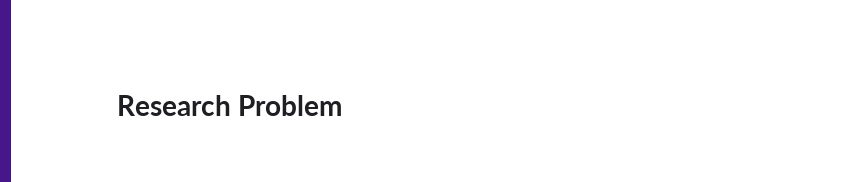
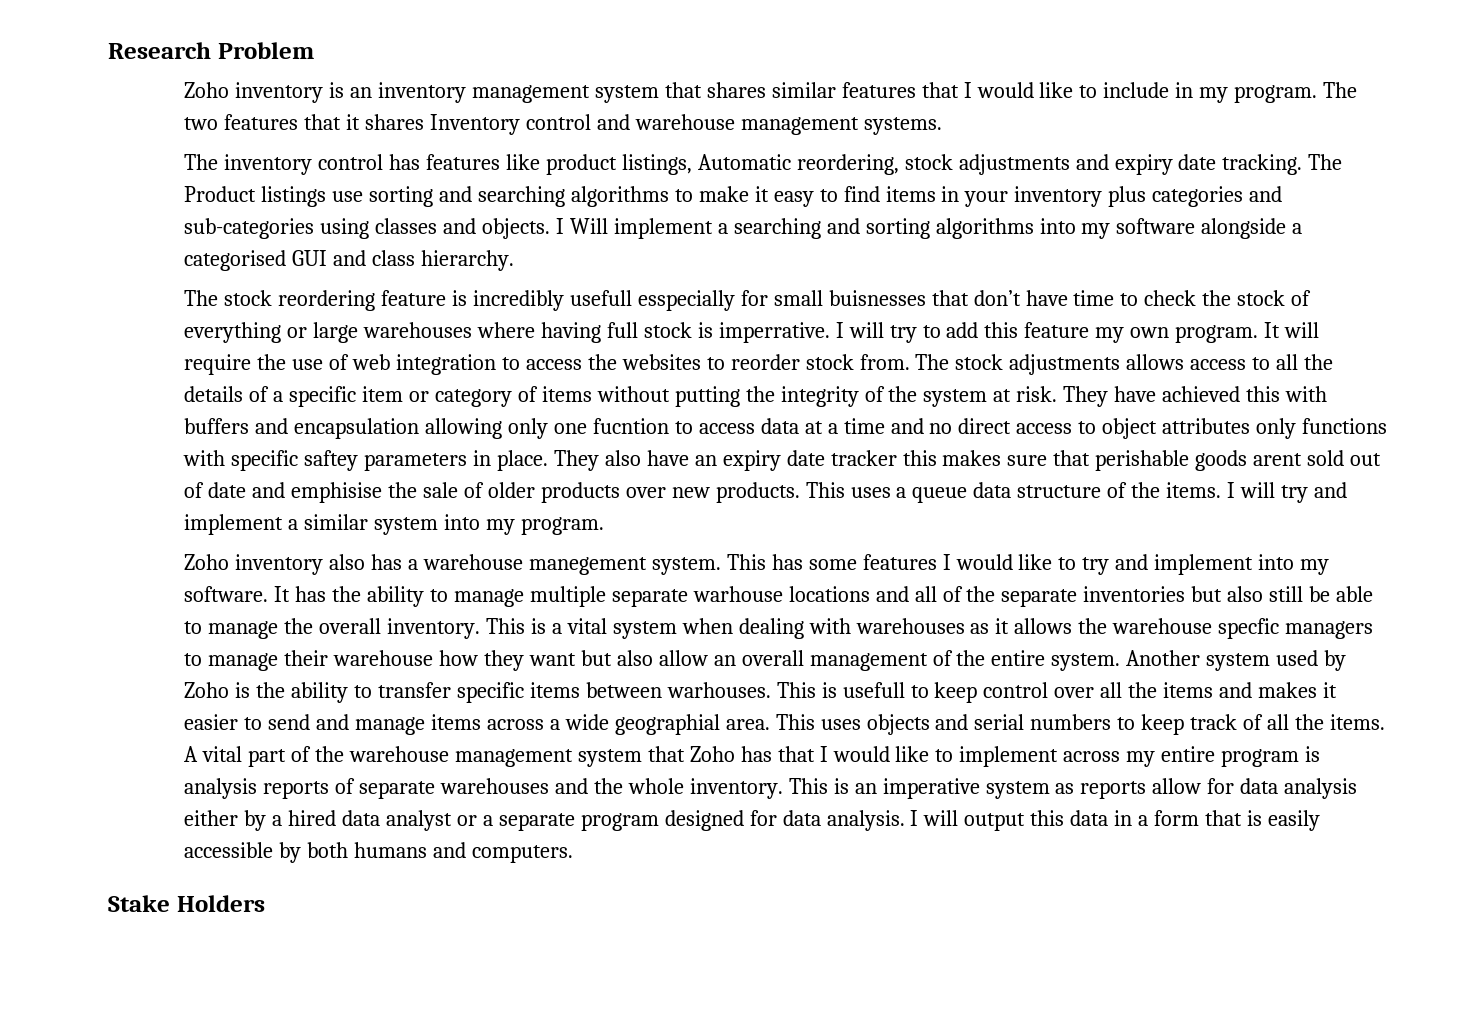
+ Zoho inventory is an inventory management system that shares similar features that I would like to include in my program. The two features that it shares Inventory control and warehouse management systems.
+ The inventory control has features like product listings, Automatic reordering, stock adjustments and expiry date tracking. The Product listings use sorting and searching algorithms to make it easy to find items in your inventory plus categories and sub-categories using classes and objects. I Will implement a searching and sorting algorithms into my software alongside a categorised GUI and class hierarchy.
+ The stock reordering feature is incredibly usefull esspecially for small buisnesses that don’t have time to check the stock of everything or large warehouses where having full stock is imperrative. I will try to add this feature my own program. It will require the use of web integration to access the websites to reorder stock from. The stock adjustments allows access to all the details of a specific item or category of items without putting the integrity of the system at risk. They have achieved this with buffers and encapsulation allowing only one fucntion to access data at a time and no direct access to object attributes only functions with specific saftey parameters in place. They also have an expiry date tracker this makes sure that perishable goods arent sold out of date and emphisise the sale of older products over new products. This uses a queue data structure of the items. I will try and implement a similar system into my program.
+ Zoho inventory also has a warehouse manegement system. This has some features I would like to try and implement into my software. It has the ability to manage multiple separate warhouse locations and all of the separate inventories but also still be able to manage the overall inventory. This is a vital system when dealing with warehouses as it allows the warehouse specfic managers to manage their warehouse how they want but also allow an overall management of the entire system. Another system used by Zoho is the ability to transfer specific items between warhouses. This is usefull to keep control over all the items and makes it easier to send and manage items across a wide geographial area. This uses objects and serial numbers to keep track of all the items. A vital part of the warehouse management system that Zoho has that I would like to implement across my entire program is analysis reports of separate warehouses and the whole inventory. This is an imperative system as reports allow for data analysis either by a hired data analyst or a separate program designed for data analysis. I will output this data in a form that is easily accessible by both humans and computers.
+ Stake Holders

